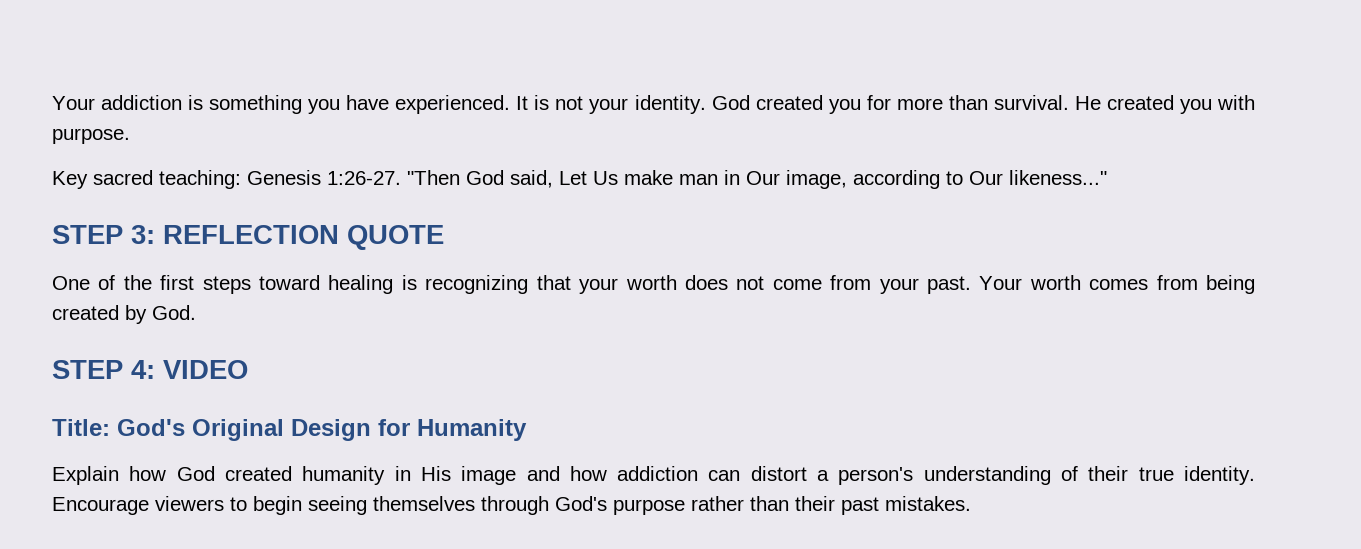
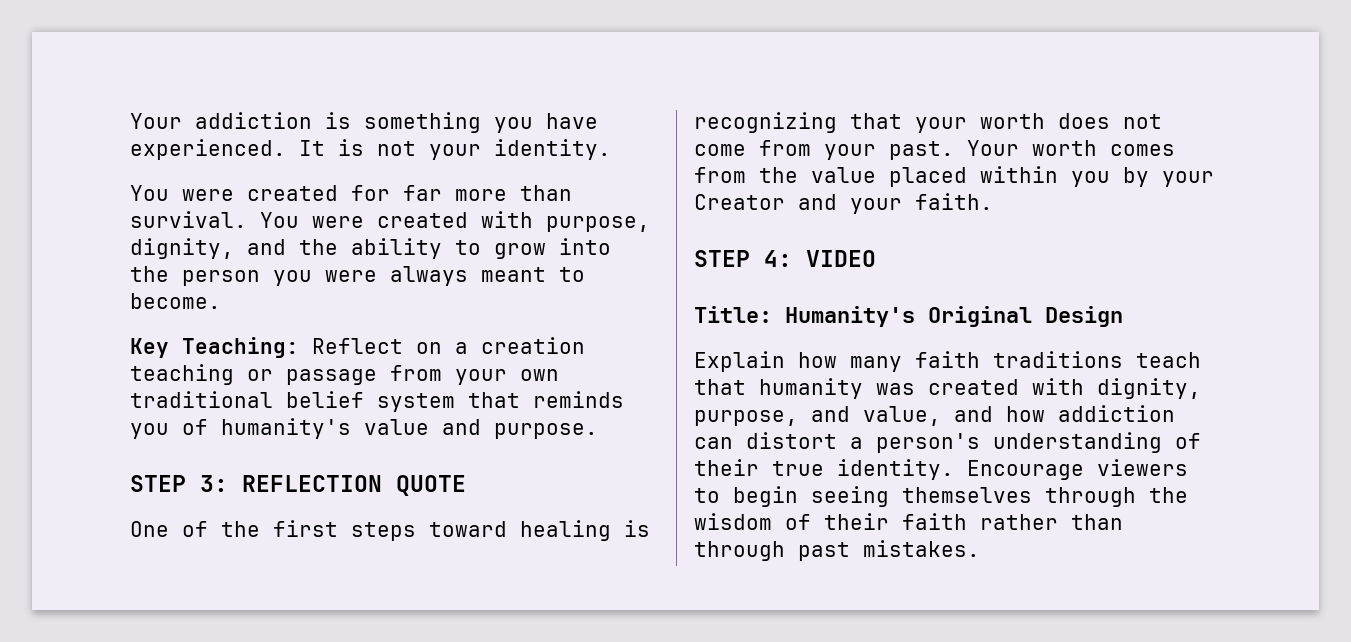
- It is not your identity. God created you for more than survival. He created you with purpose.
- Key sacred teaching: Genesis 1:26-27. "Then God said, Let Us make man in Our image, according to Our likeness..."
+ It is not your identity.
+ You were created for far more than survival. You were created with purpose, dignity, and the ability to grow into the person you were always meant to become.
+ Key Teaching: Reflect on a creation teaching or passage from your own traditional belief system that reminds you of humanity's value and purpose.
- Your worth comes from being created by God.
+ Your worth comes from the value placed within you by your Creator and your faith.
- Title: God's Original Design for Humanity
+ Title: Humanity's Original Design
- Explain how God created humanity in His image and how addiction can distort a person's understanding of their true identity.
+ Explain how many faith traditions teach that humanity was created with dignity, purpose, and value, and how addiction can distort a person's understanding of their true identity.
- Encourage viewers to begin seeing themselves through God's purpose rather than their past mistakes.
+ Encourage viewers to begin seeing themselves through the wisdom of their faith rather than through past mistakes.

